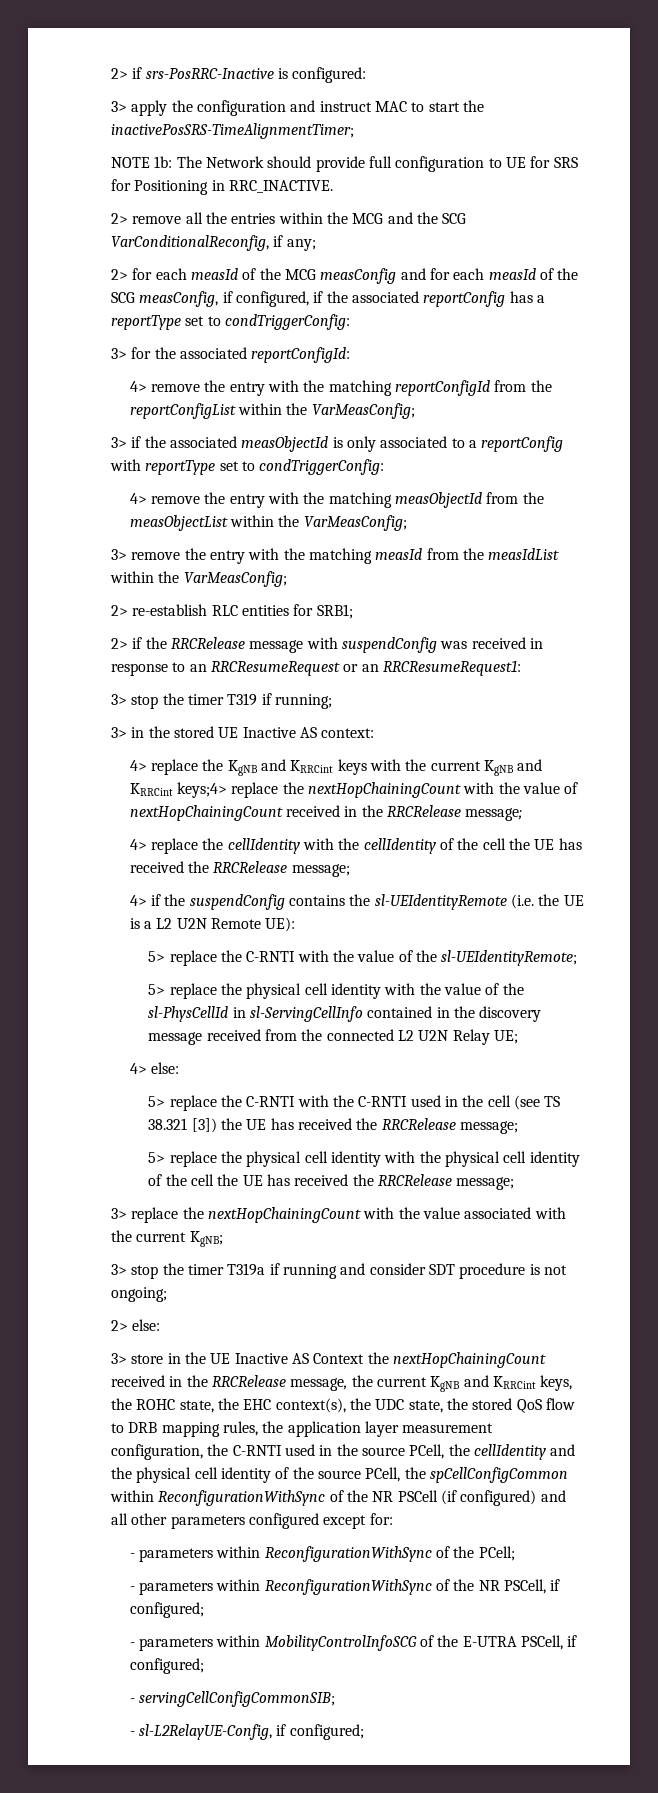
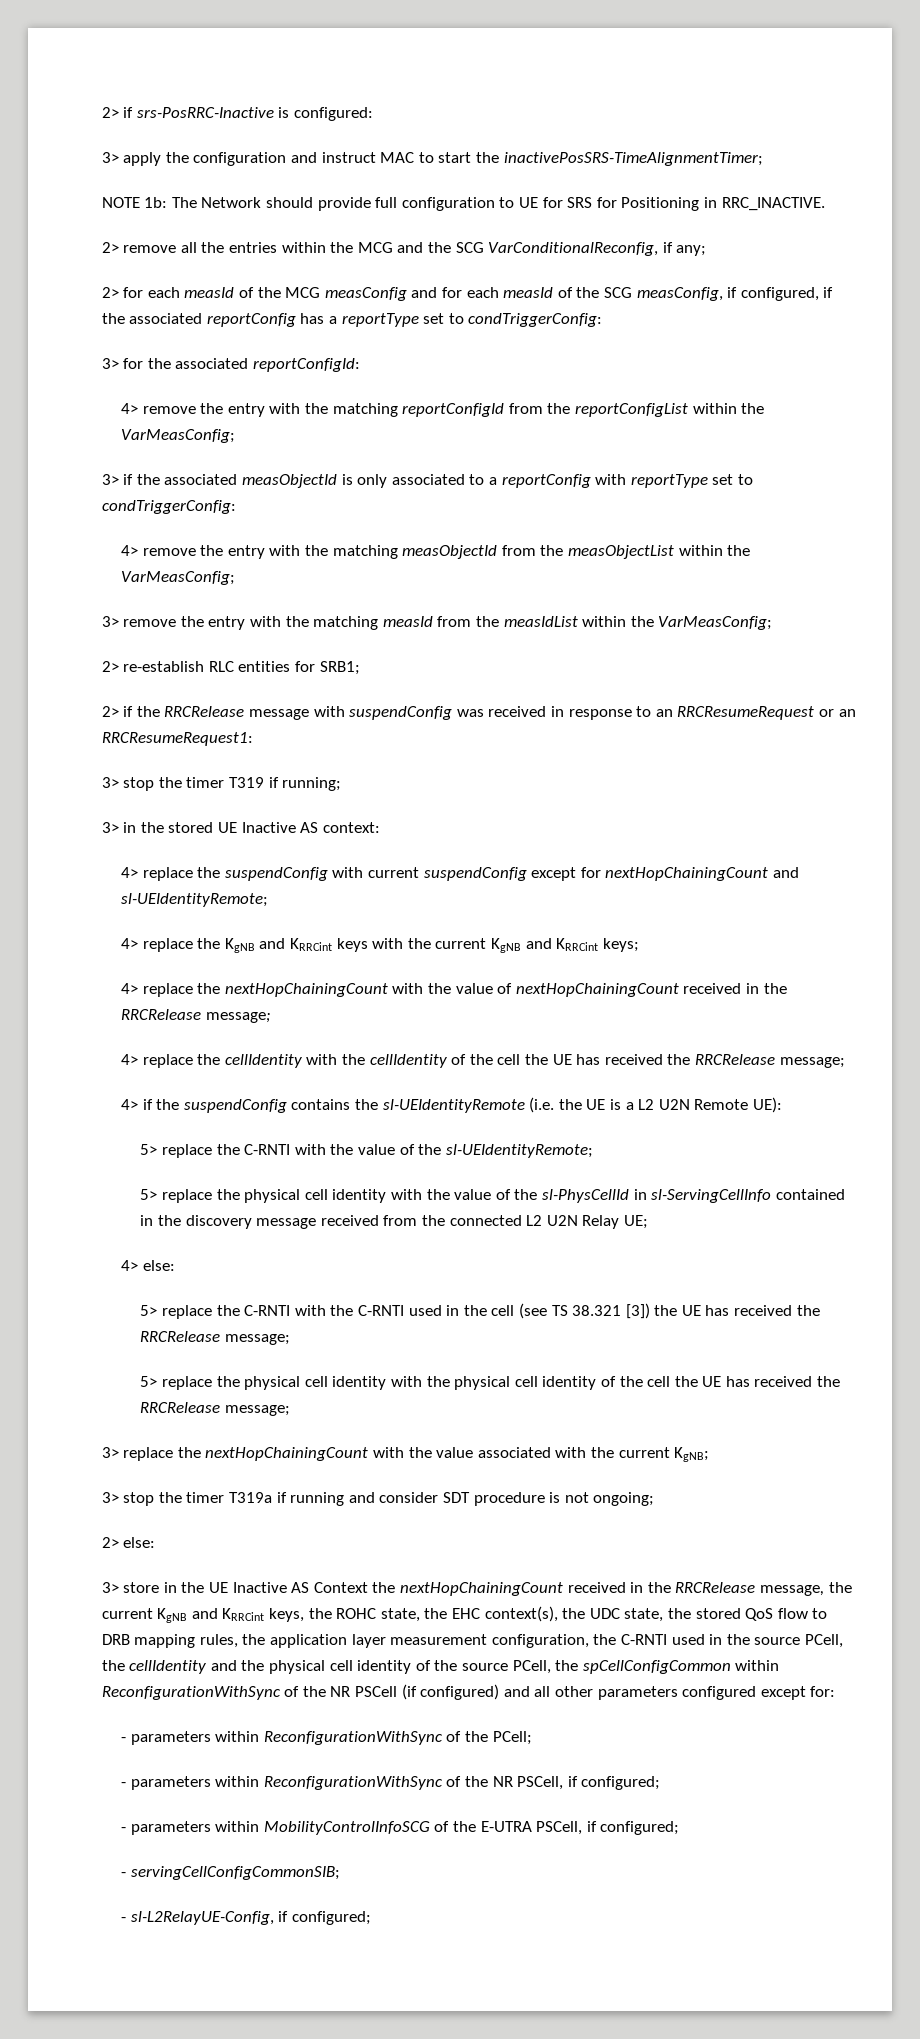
+ 4> replace the suspendConfig with current suspendConfig except for nextHopChainingCount and sl-UEIdentityRemote;
- 4> replace the KgNB and KRRCint keys with the current KgNB and KRRCint keys;4> replace the nextHopChainingCount with the value of nextHopChainingCount received in the RRCRelease message;
+ 4> replace the KgNB and KRRCint keys with the current KgNB and KRRCint keys;
+ 4> replace the nextHopChainingCount with the value of nextHopChainingCount received in the RRCRelease message;

